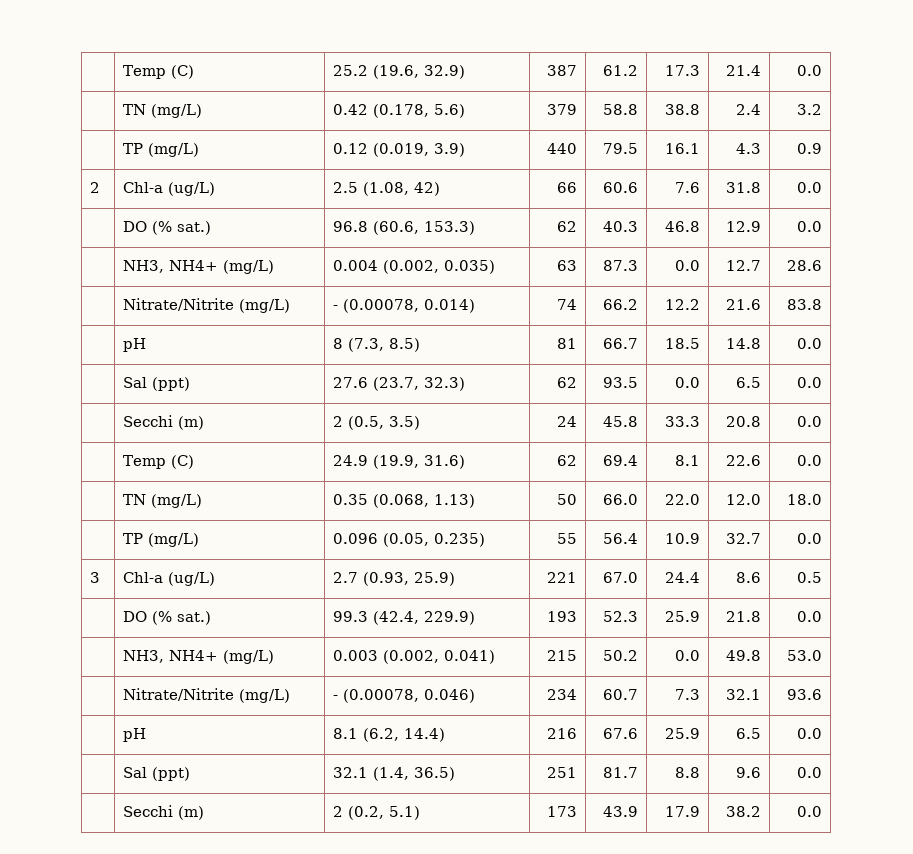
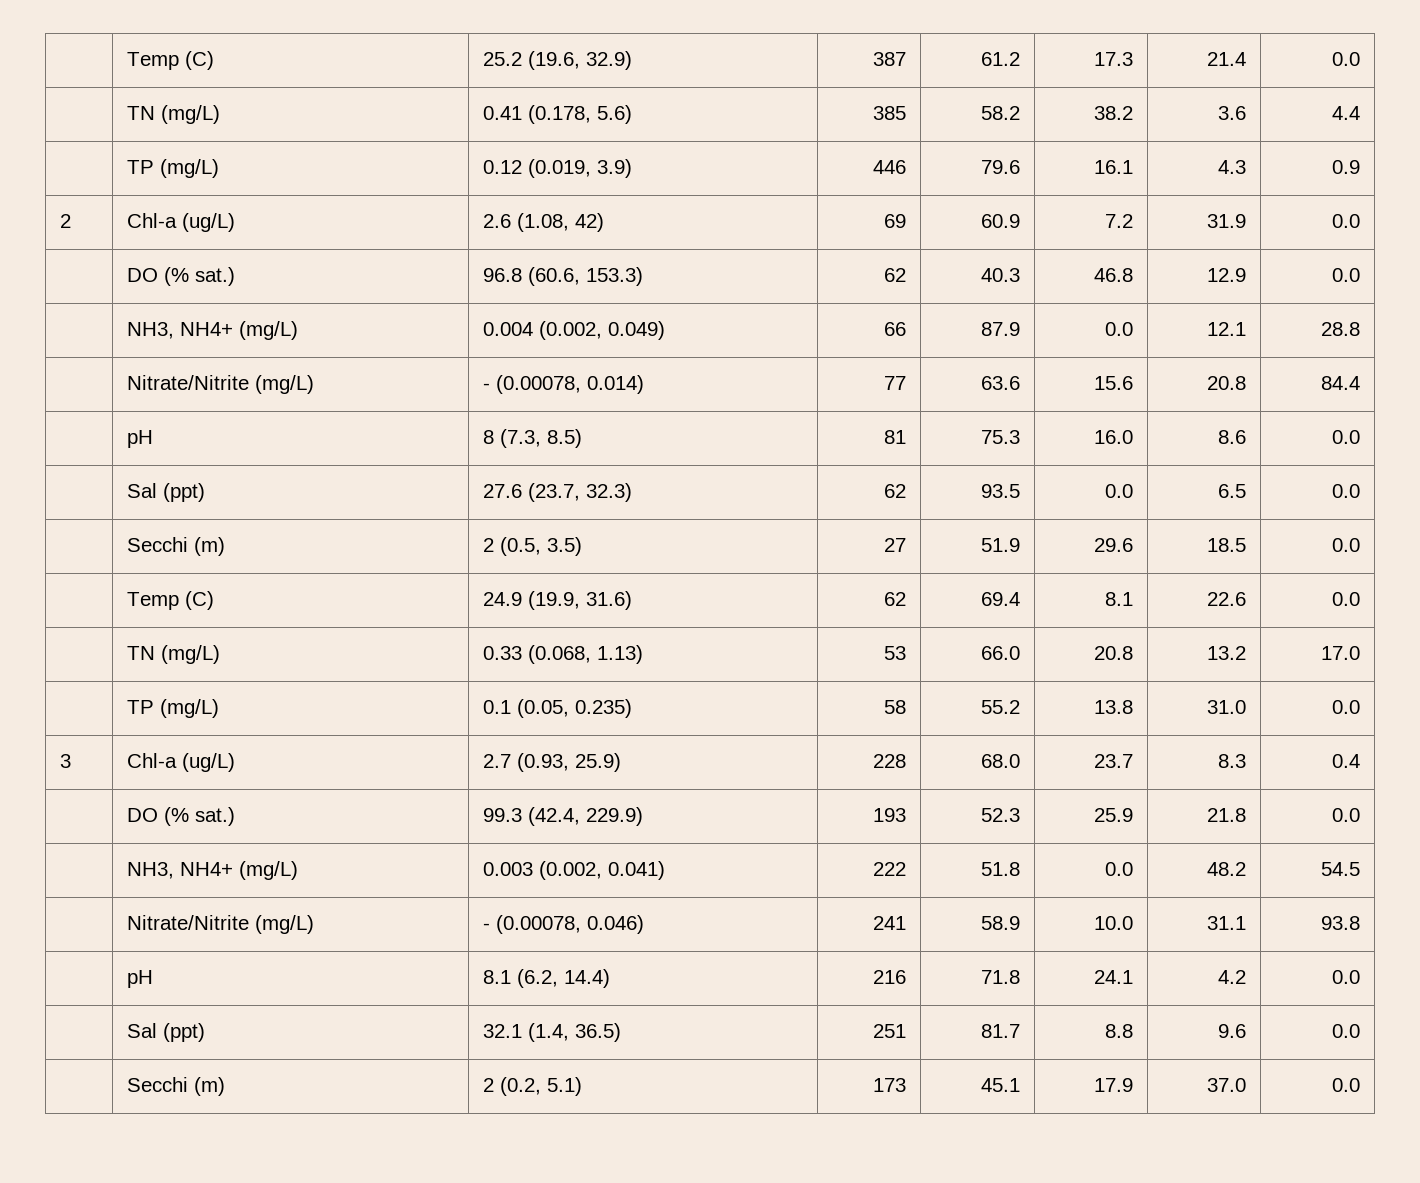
- | TN (mg/L) | 0.42 (0.178, 5.6) | 379 | 58.8 | 38.8 | 2.4 | 3.2
+ | TN (mg/L) | 0.41 (0.178, 5.6) | 385 | 58.2 | 38.2 | 3.6 | 4.4
- | TP (mg/L) | 0.12 (0.019, 3.9) | 440 | 79.5 | 16.1 | 4.3 | 0.9
+ | TP (mg/L) | 0.12 (0.019, 3.9) | 446 | 79.6 | 16.1 | 4.3 | 0.9
- 2 | Chl-a (ug/L) | 2.5 (1.08, 42) | 66 | 60.6 | 7.6 | 31.8 | 0.0
+ 2 | Chl-a (ug/L) | 2.6 (1.08, 42) | 69 | 60.9 | 7.2 | 31.9 | 0.0
- | NH3, NH4+ (mg/L) | 0.004 (0.002, 0.035) | 63 | 87.3 | 0.0 | 12.7 | 28.6
+ | NH3, NH4+ (mg/L) | 0.004 (0.002, 0.049) | 66 | 87.9 | 0.0 | 12.1 | 28.8
- | Nitrate/Nitrite (mg/L) | - (0.00078, 0.014) | 74 | 66.2 | 12.2 | 21.6 | 83.8
+ | Nitrate/Nitrite (mg/L) | - (0.00078, 0.014) | 77 | 63.6 | 15.6 | 20.8 | 84.4
- | pH | 8 (7.3, 8.5) | 81 | 66.7 | 18.5 | 14.8 | 0.0
+ | pH | 8 (7.3, 8.5) | 81 | 75.3 | 16.0 | 8.6 | 0.0
- | Secchi (m) | 2 (0.5, 3.5) | 24 | 45.8 | 33.3 | 20.8 | 0.0
+ | Secchi (m) | 2 (0.5, 3.5) | 27 | 51.9 | 29.6 | 18.5 | 0.0
- | TN (mg/L) | 0.35 (0.068, 1.13) | 50 | 66.0 | 22.0 | 12.0 | 18.0
- | TP (mg/L) | 0.096 (0.05, 0.235) | 55 | 56.4 | 10.9 | 32.7 | 0.0
+ | TN (mg/L) | 0.33 (0.068, 1.13) | 53 | 66.0 | 20.8 | 13.2 | 17.0
+ | TP (mg/L) | 0.1 (0.05, 0.235) | 58 | 55.2 | 13.8 | 31.0 | 0.0
- 3 | Chl-a (ug/L) | 2.7 (0.93, 25.9) | 221 | 67.0 | 24.4 | 8.6 | 0.5
+ 3 | Chl-a (ug/L) | 2.7 (0.93, 25.9) | 228 | 68.0 | 23.7 | 8.3 | 0.4
- | NH3, NH4+ (mg/L) | 0.003 (0.002, 0.041) | 215 | 50.2 | 0.0 | 49.8 | 53.0
+ | NH3, NH4+ (mg/L) | 0.003 (0.002, 0.041) | 222 | 51.8 | 0.0 | 48.2 | 54.5
- | Nitrate/Nitrite (mg/L) | - (0.00078, 0.046) | 234 | 60.7 | 7.3 | 32.1 | 93.6
+ | Nitrate/Nitrite (mg/L) | - (0.00078, 0.046) | 241 | 58.9 | 10.0 | 31.1 | 93.8
- | pH | 8.1 (6.2, 14.4) | 216 | 67.6 | 25.9 | 6.5 | 0.0
+ | pH | 8.1 (6.2, 14.4) | 216 | 71.8 | 24.1 | 4.2 | 0.0
- | Secchi (m) | 2 (0.2, 5.1) | 173 | 43.9 | 17.9 | 38.2 | 0.0
+ | Secchi (m) | 2 (0.2, 5.1) | 173 | 45.1 | 17.9 | 37.0 | 0.0

